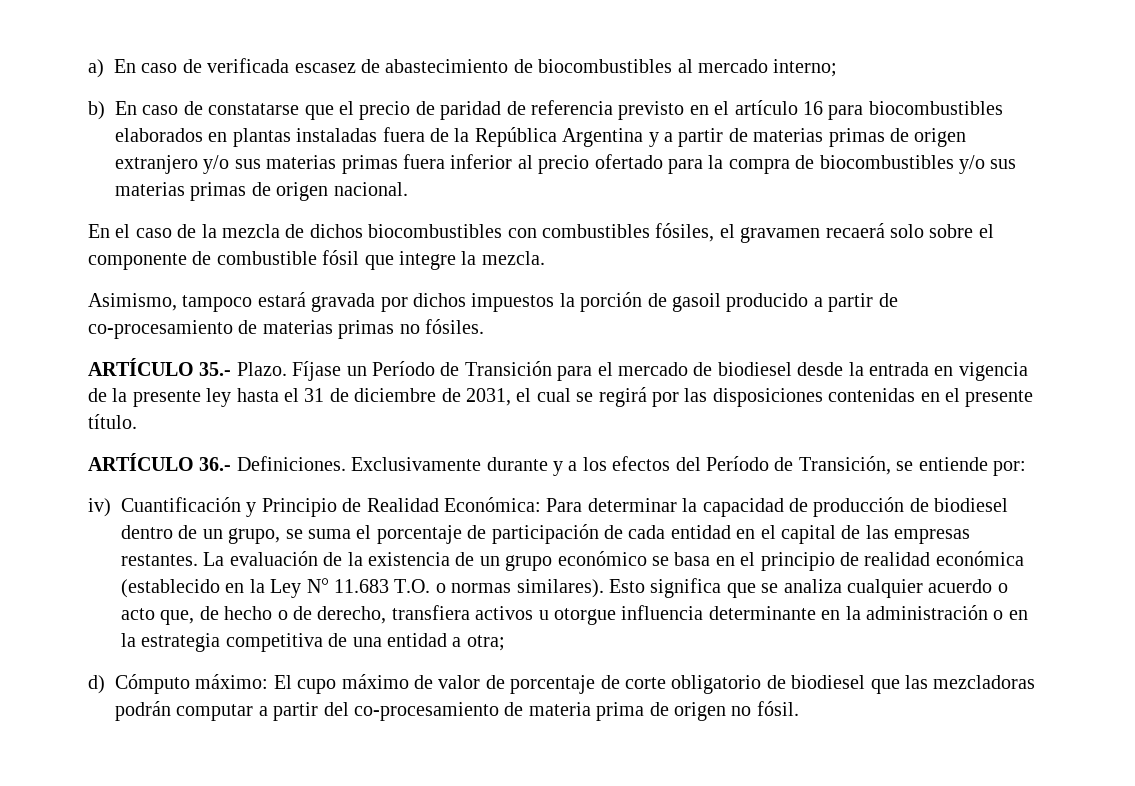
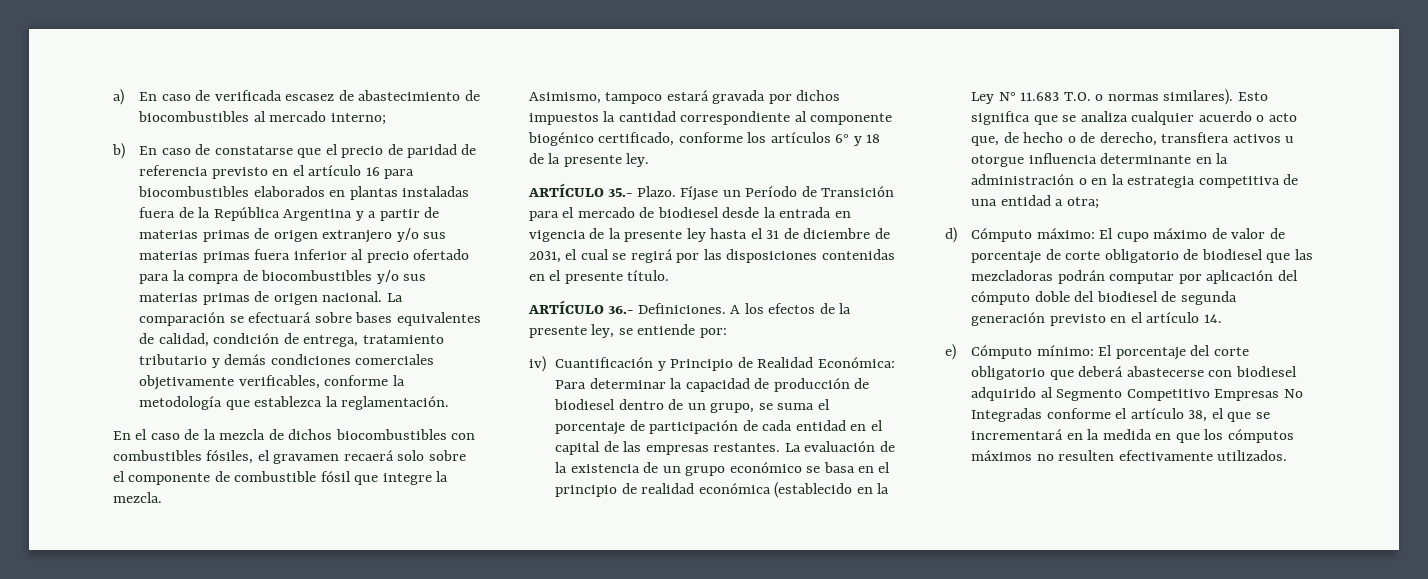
+ La comparación se efectuará sobre bases equivalentes de calidad, condición de entrega, tratamiento tributario y demás condiciones comerciales objetivamente verificables, conforme la metodología que establezca la reglamentación.
- Asimismo, tampoco estará gravada por dichos impuestos la porción de gasoil producido a partir de co-procesamiento de materias primas no fósiles.
+ Asimismo, tampoco estará gravada por dichos impuestos la cantidad correspondiente al componente biogénico certificado, conforme los artículos 6° y 18 de la presente ley.
- Exclusivamente durante y a los efectos del Período de Transición, se entiende por:
+ A los efectos de la presente ley, se entiende por:
- d) Cómputo máximo: El cupo máximo de valor de porcentaje de corte obligatorio de biodiesel que las mezcladoras podrán computar a partir del co-procesamiento de materia prima de origen no fósil.
+ d) Cómputo máximo: El cupo máximo de valor de porcentaje de corte obligatorio de biodiesel que las mezcladoras podrán computar por aplicación del cómputo doble del biodiesel de segunda generación previsto en el artículo 14.
+ e) Cómputo mínimo: El porcentaje del corte obligatorio que deberá abastecerse con biodiesel adquirido al Segmento Competitivo Empresas No Integradas conforme el artículo 38, el que se incrementará en la medida en que los cómputos máximos no resulten efectivamente utilizados.

